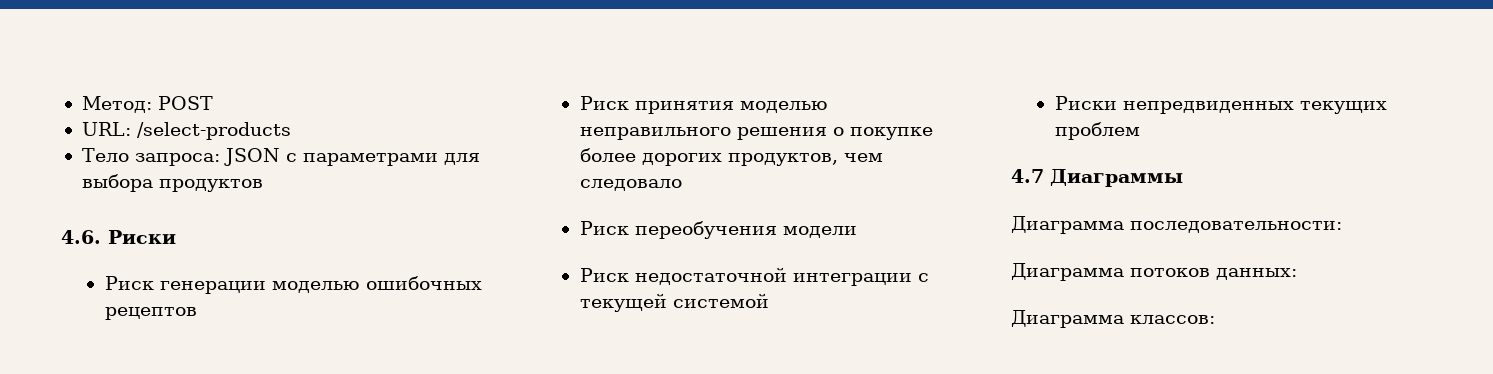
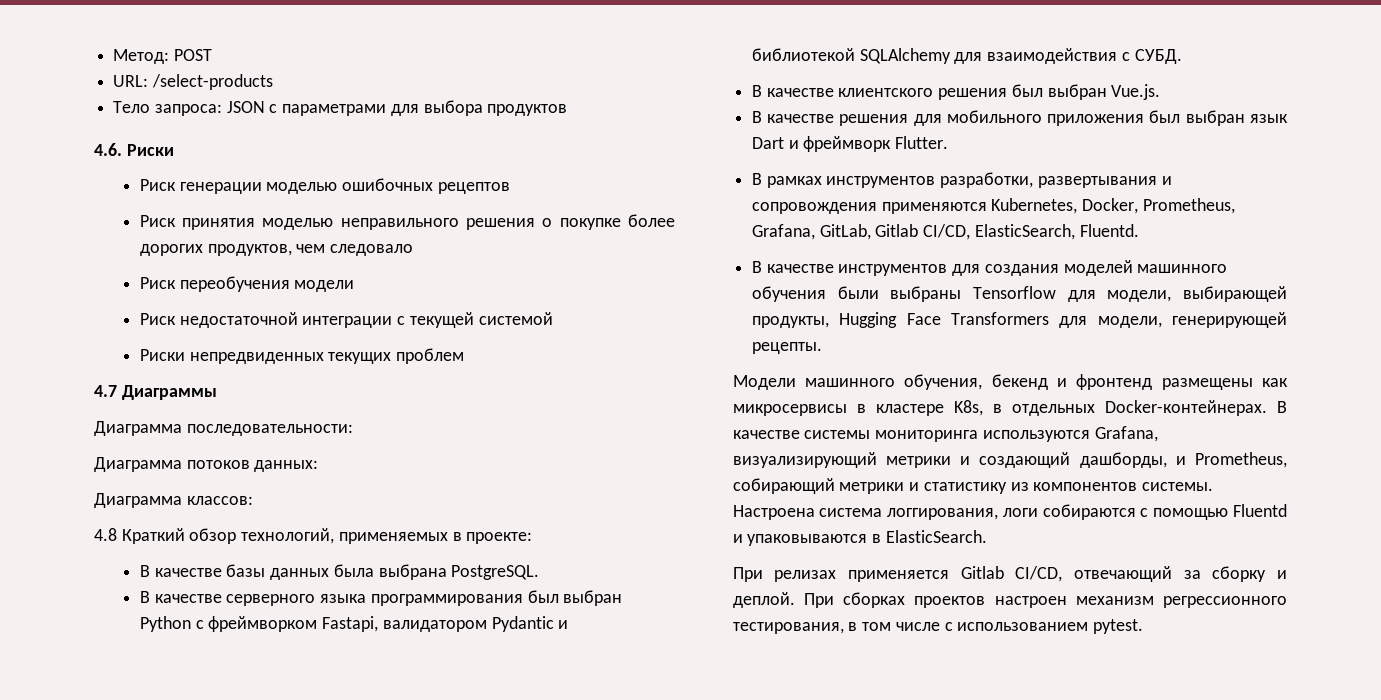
+ 4.8 Краткий обзор технологий, применяемых в проекте:
+ В качестве базы данных была выбрана PostgreSQL.
+ В качестве серверного языка программирования был выбран Python с фреймворком Fastapi, валидатором Pydantic и библиотекой SQLAlchemy для взаимодействия с СУБД.
+ В качестве клиентского решения был выбран Vue.js.
+ В качестве решения для мобильного приложения был выбран язык Dart и фреймворк Flutter.
+ В рамках инструментов разработки, развертывания и сопровождения применяются Kubernetes, Docker, Prometheus, Grafana, GitLab, Gitlab CI/CD, ElasticSearch, Fluentd.
+ В качестве инструментов для создания моделей машинного обучения были выбраны Tensorflow для модели, выбирающей продукты, Hugging Face Transformers для модели, генерирующей рецепты.
+ Модели машинного обучения, бекенд и фронтенд размещены как микросервисы в кластере K8s, в отдельных Docker-контейнерах. В качестве системы мониторинга используются Grafana, визуализирующий метрики и создающий дашборды, и Prometheus, собирающий метрики и статистику из компонентов системы. Настроена система логгирования, логи собираются с помощью Fluentd и упаковываются в ElasticSearch.
+ При релизах применяется Gitlab CI/CD, отвечающий за сборку и деплой. При сборках проектов настроен механизм регрессионного тестирования, в том числе с использованием pytest.

